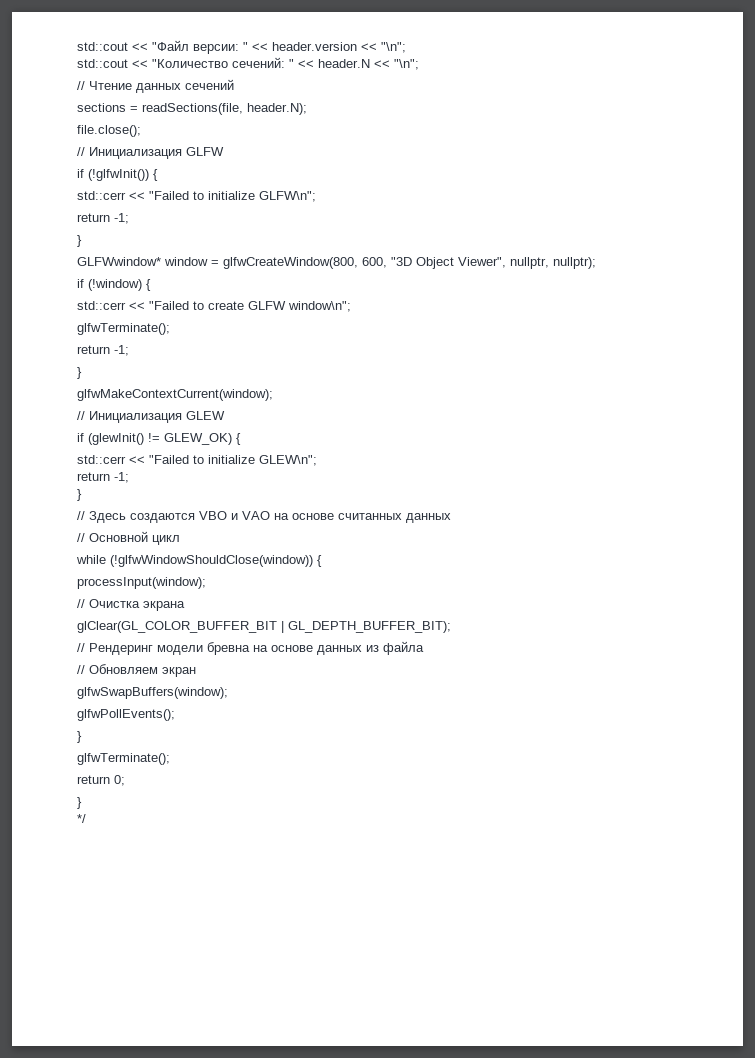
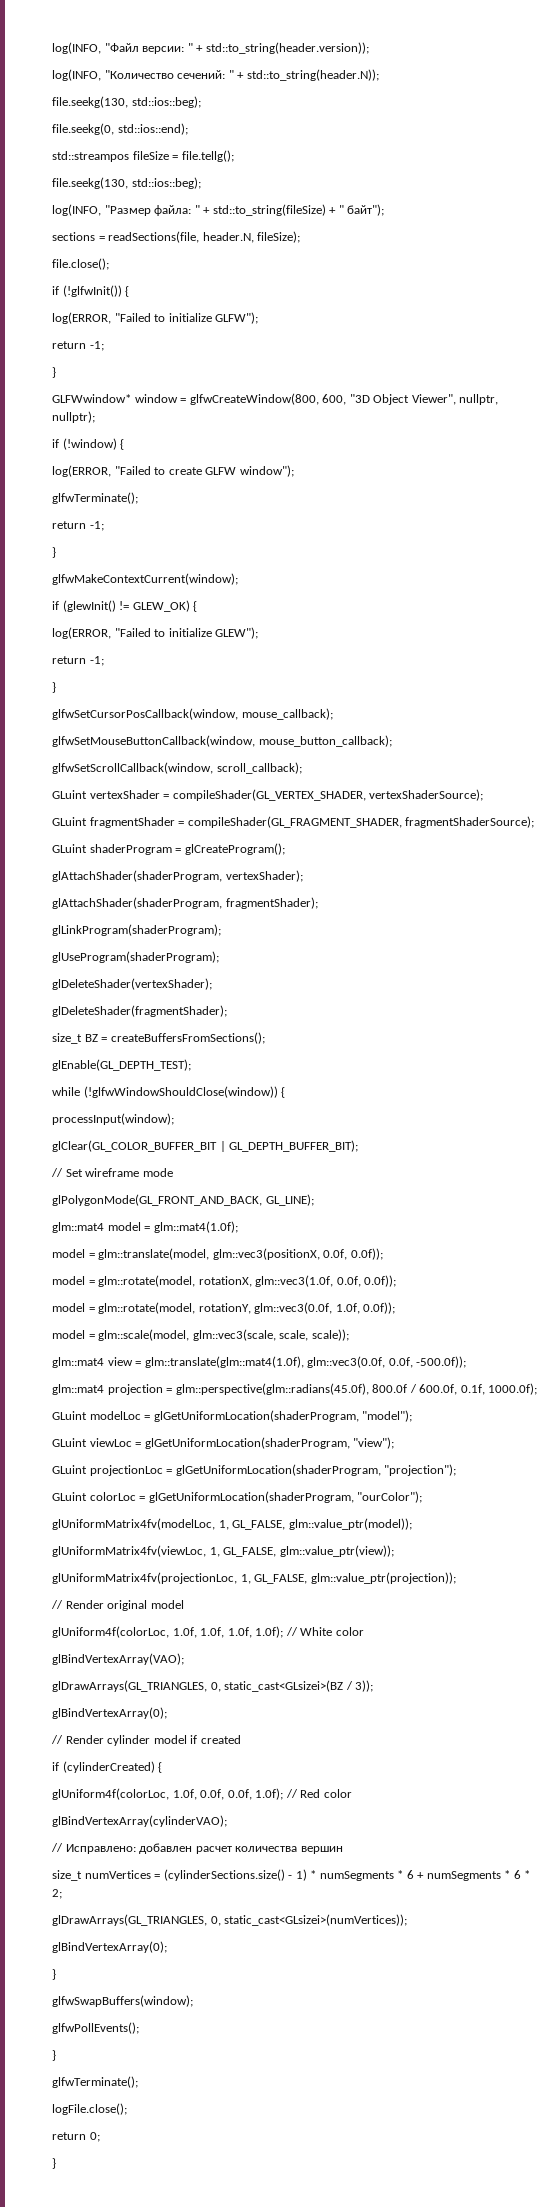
- std::cout << "Файл версии: " << header.version << "\n";
- std::cout << "Количество сечений: " << header.N << "\n";
- // Чтение данных сечений
+ log(INFO, "Файл версии: " + std::to_string(header.version));
+ log(INFO, "Количество сечений: " + std::to_string(header.N));
+ file.seekg(130, std::ios::beg);
+ file.seekg(0, std::ios::end);
+ std::streampos fileSize = file.tellg();
+ file.seekg(130, std::ios::beg);
+ log(INFO, "Размер файла: " + std::to_string(fileSize) + " байт");
- sections = readSections(file, header.N);
+ sections = readSections(file, header.N, fileSize);
- // Инициализация GLFW
- std::cerr << "Failed to initialize GLFW\n";
+ log(ERROR, "Failed to initialize GLFW");
- std::cerr << "Failed to create GLFW window\n";
+ log(ERROR, "Failed to create GLFW window");
- // Инициализация GLEW
- std::cerr << "Failed to initialize GLEW\n";
+ log(ERROR, "Failed to initialize GLEW");
  return -1;
  }
- // Здесь создаются VBO и VAO на основе считанных данных
- // Основной цикл
+ glfwSetCursorPosCallback(window, mouse_callback);
+ glfwSetMouseButtonCallback(window, mouse_button_callback);
+ glfwSetScrollCallback(window, scroll_callback);
+ GLuint vertexShader = compileShader(GL_VERTEX_SHADER, vertexShaderSource);
+ GLuint fragmentShader = compileShader(GL_FRAGMENT_SHADER, fragmentShaderSource);
+ GLuint shaderProgram = glCreateProgram();
+ glAttachShader(shaderProgram, vertexShader);
+ glAttachShader(shaderProgram, fragmentShader);
+ glLinkProgram(shaderProgram);
+ glUseProgram(shaderProgram);
+ glDeleteShader(vertexShader);
+ glDeleteShader(fragmentShader);
+ size_t BZ = createBuffersFromSections();
+ glEnable(GL_DEPTH_TEST);
- // Очистка экрана
- // Рендеринг модели бревна на основе данных из файла
- // Обновляем экран
+ // Set wireframe mode
+ glPolygonMode(GL_FRONT_AND_BACK, GL_LINE);
+ glm::mat4 model = glm::mat4(1.0f);
+ model = glm::translate(model, glm::vec3(positionX, 0.0f, 0.0f));
+ model = glm::rotate(model, rotationX, glm::vec3(1.0f, 0.0f, 0.0f));
+ model = glm::rotate(model, rotationY, glm::vec3(0.0f, 1.0f, 0.0f));
+ model = glm::scale(model, glm::vec3(scale, scale, scale));
+ glm::mat4 view = glm::translate(glm::mat4(1.0f), glm::vec3(0.0f, 0.0f, -500.0f));
+ glm::mat4 projection = glm::perspective(glm::radians(45.0f), 800.0f / 600.0f, 0.1f, 1000.0f);
+ GLuint modelLoc = glGetUniformLocation(shaderProgram, "model");
+ GLuint viewLoc = glGetUniformLocation(shaderProgram, "view");
+ GLuint projectionLoc = glGetUniformLocation(shaderProgram, "projection");
+ GLuint colorLoc = glGetUniformLocation(shaderProgram, "ourColor");
+ glUniformMatrix4fv(modelLoc, 1, GL_FALSE, glm::value_ptr(model));
+ glUniformMatrix4fv(viewLoc, 1, GL_FALSE, glm::value_ptr(view));
+ glUniformMatrix4fv(projectionLoc, 1, GL_FALSE, glm::value_ptr(projection));
+ // Render original model
+ glUniform4f(colorLoc, 1.0f, 1.0f, 1.0f, 1.0f); // White color
+ glBindVertexArray(VAO);
+ glDrawArrays(GL_TRIANGLES, 0, static_cast<GLsizei>(BZ / 3));
+ glBindVertexArray(0);
+ // Render cylinder model if created
+ if (cylinderCreated) {
+ glUniform4f(colorLoc, 1.0f, 0.0f, 0.0f, 1.0f); // Red color
+ glBindVertexArray(cylinderVAO);
+ // Исправлено: добавлен расчет количества вершин
+ size_t numVertices = (cylinderSections.size() - 1) * numSegments * 6 + numSegments * 6 * 2;
+ glDrawArrays(GL_TRIANGLES, 0, static_cast<GLsizei>(numVertices));
+ glBindVertexArray(0);
+ }
+ logFile.close();
- */

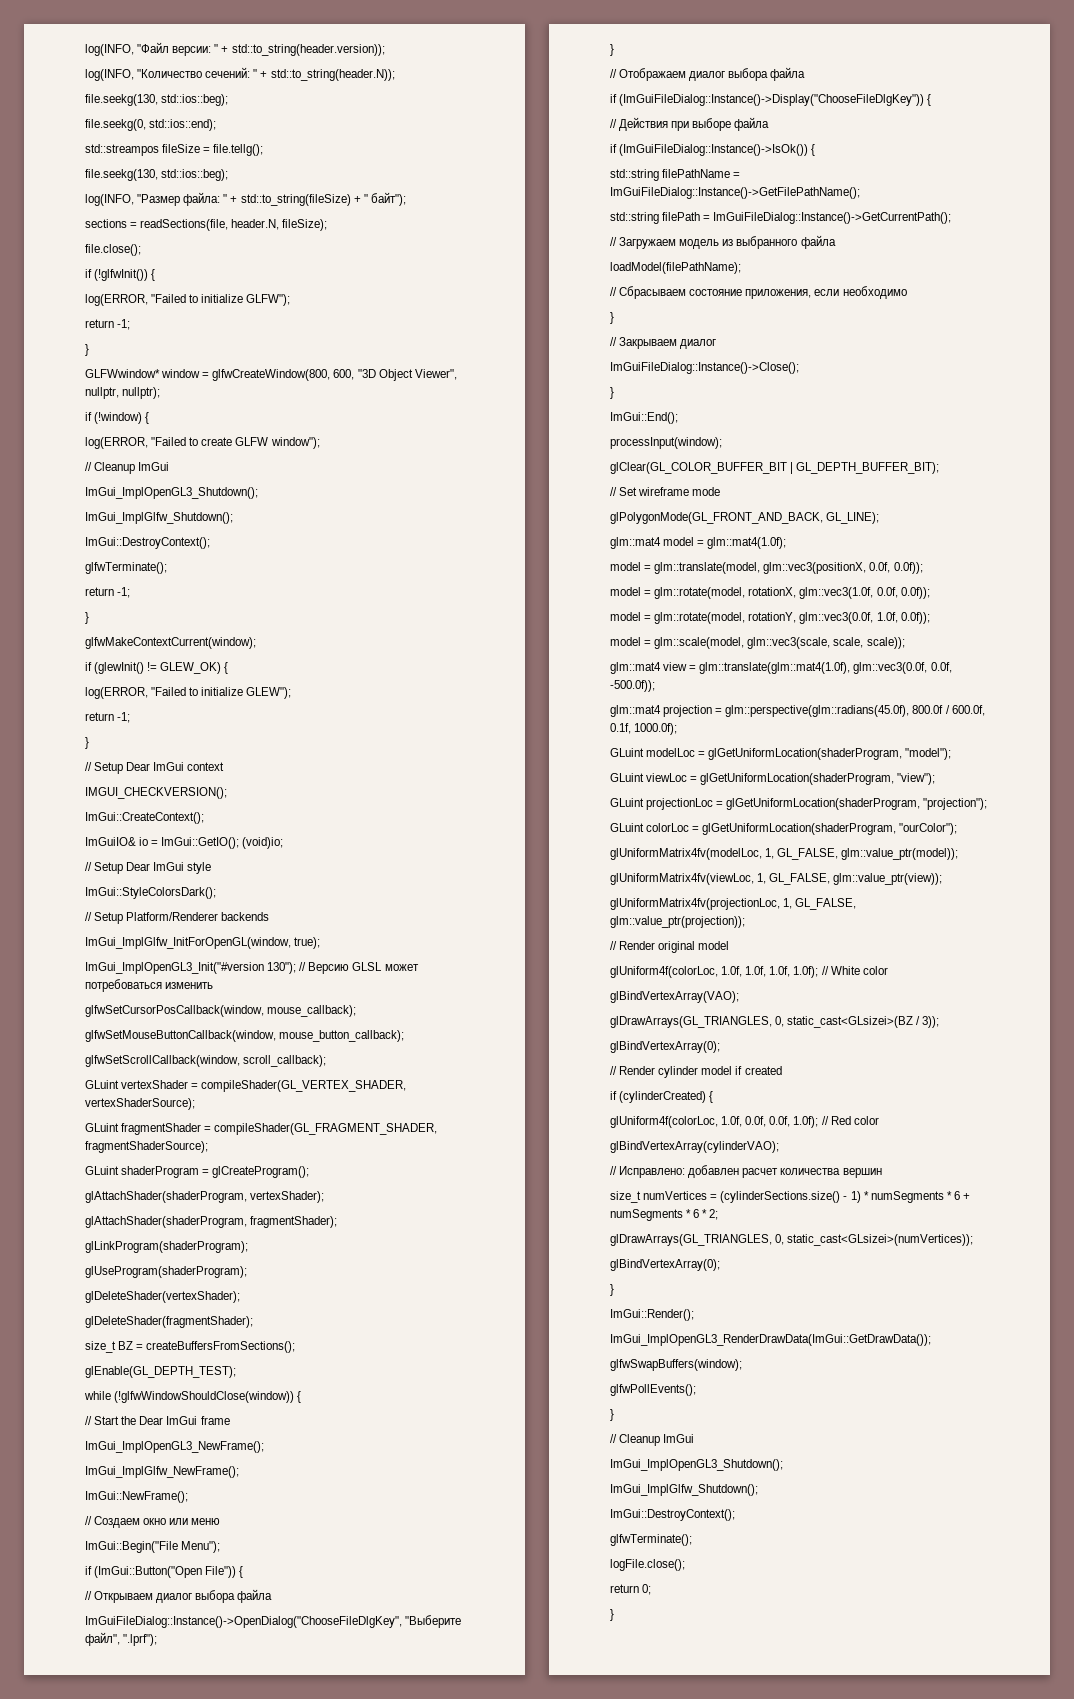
  log(ERROR, "Failed to create GLFW window");
+ // Cleanup ImGui
+ ImGui_ImplOpenGL3_Shutdown();
+ ImGui_ImplGlfw_Shutdown();
+ ImGui::DestroyContext();
+ // Setup Dear ImGui context
+ IMGUI_CHECKVERSION();
+ ImGui::CreateContext();
+ ImGuiIO& io = ImGui::GetIO(); (void)io;
+ // Setup Dear ImGui style
+ ImGui::StyleColorsDark();
+ // Setup Platform/Renderer backends
+ ImGui_ImplGlfw_InitForOpenGL(window, true);
+ ImGui_ImplOpenGL3_Init("#version 130"); // Версию GLSL может потребоваться изменить
+ // Start the Dear ImGui frame
+ ImGui_ImplOpenGL3_NewFrame();
+ ImGui_ImplGlfw_NewFrame();
+ ImGui::NewFrame();
+ // Создаем окно или меню
+ ImGui::Begin("File Menu");
+ if (ImGui::Button("Open File")) {
+ // Открываем диалог выбора файла
+ ImGuiFileDialog::Instance()->OpenDialog("ChooseFileDlgKey", "Выберите файл", ".lprf");
+ }
+ // Отображаем диалог выбора файла
+ if (ImGuiFileDialog::Instance()->Display("ChooseFileDlgKey")) {
+ // Действия при выборе файла
+ if (ImGuiFileDialog::Instance()->IsOk()) {
+ std::string filePathName = ImGuiFileDialog::Instance()->GetFilePathName();
+ std::string filePath = ImGuiFileDialog::Instance()->GetCurrentPath();
+ // Загружаем модель из выбранного файла
+ loadModel(filePathName);
+ // Сбрасываем состояние приложения, если необходимо
+ }
+ // Закрываем диалог
+ ImGuiFileDialog::Instance()->Close();
+ }
+ ImGui::End();
+ ImGui::Render();
+ ImGui_ImplOpenGL3_RenderDrawData(ImGui::GetDrawData());
  glfwPollEvents();
  }
+ // Cleanup ImGui
+ ImGui_ImplOpenGL3_Shutdown();
+ ImGui_ImplGlfw_Shutdown();
+ ImGui::DestroyContext();

